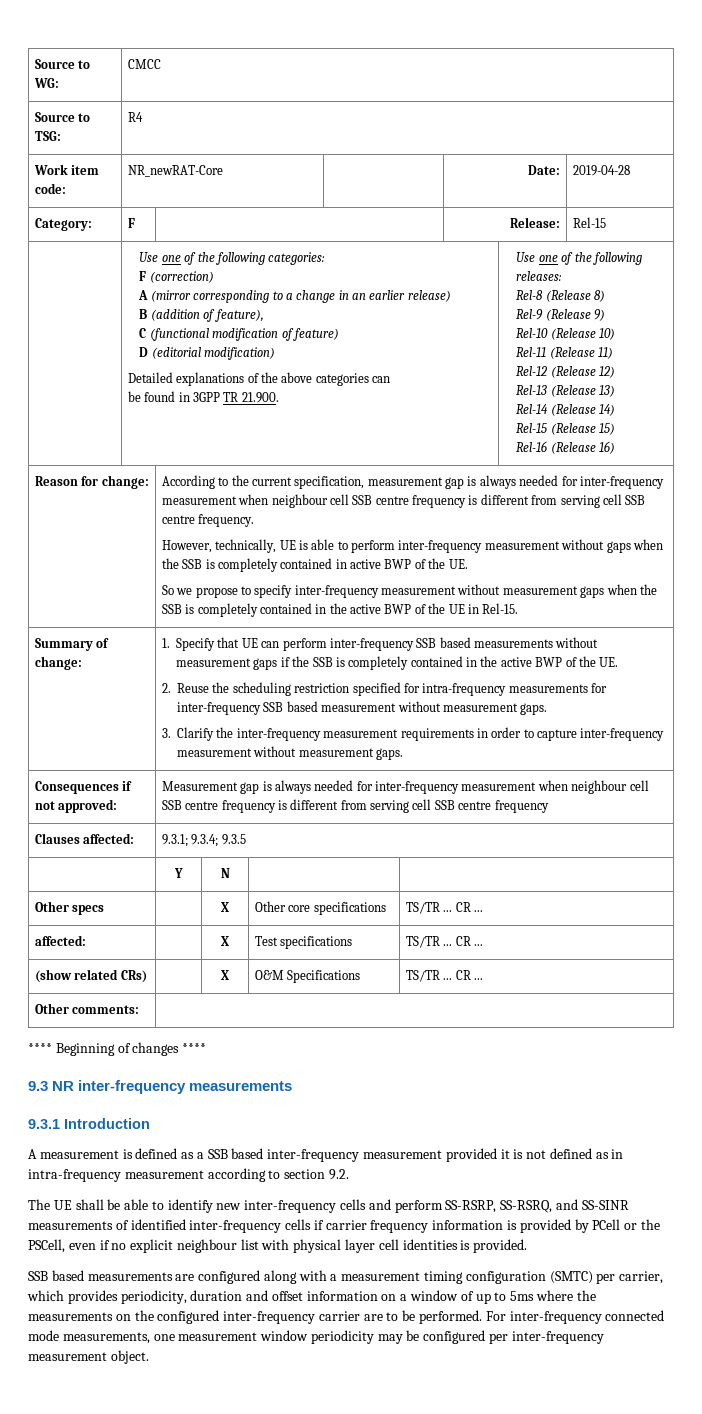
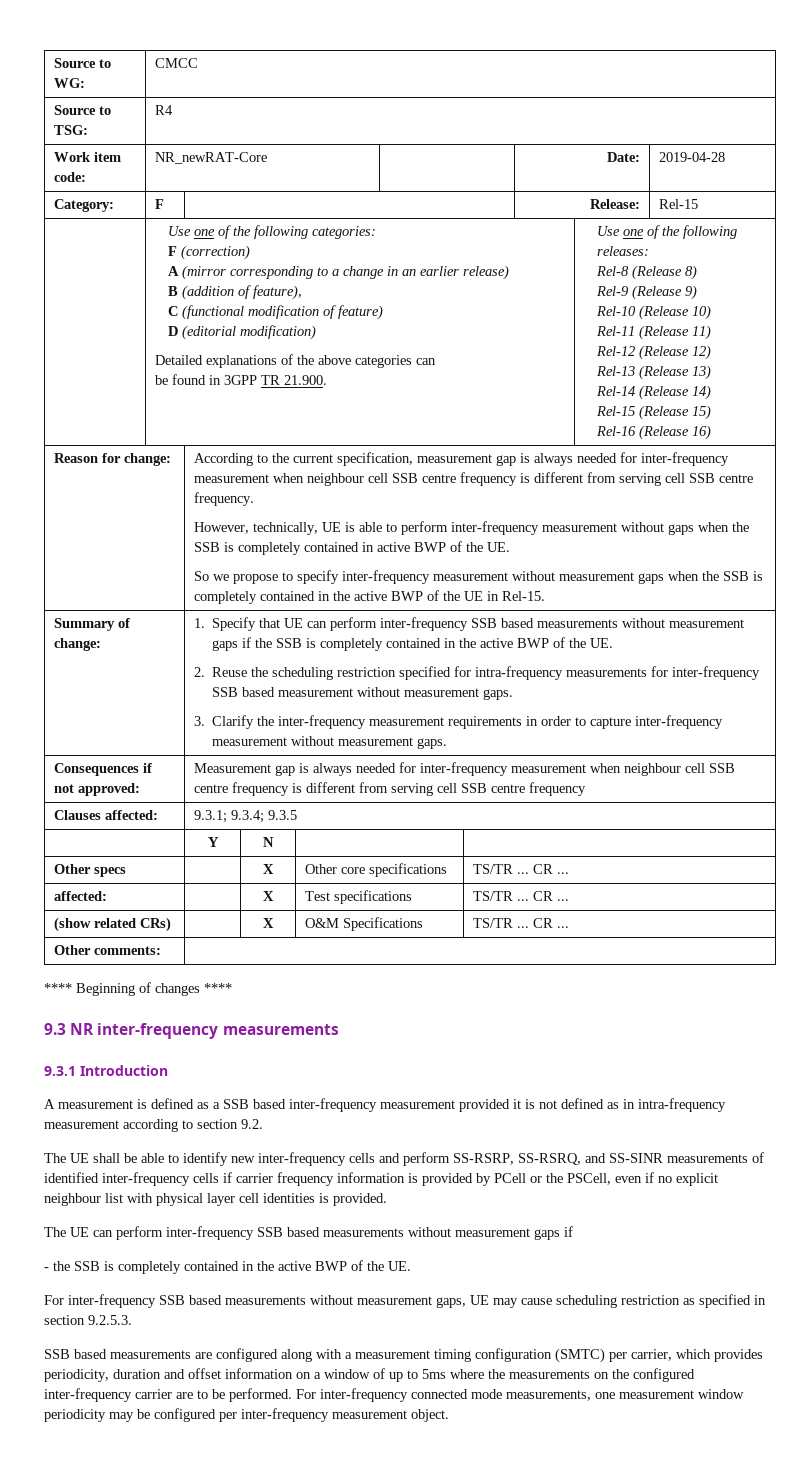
+ The UE can perform inter-frequency SSB based measurements without measurement gaps if
+ - the SSB is completely contained in the active BWP of the UE.
+ For inter-frequency SSB based measurements without measurement gaps, UE may cause scheduling restriction as specified in section 9.2.5.3.

